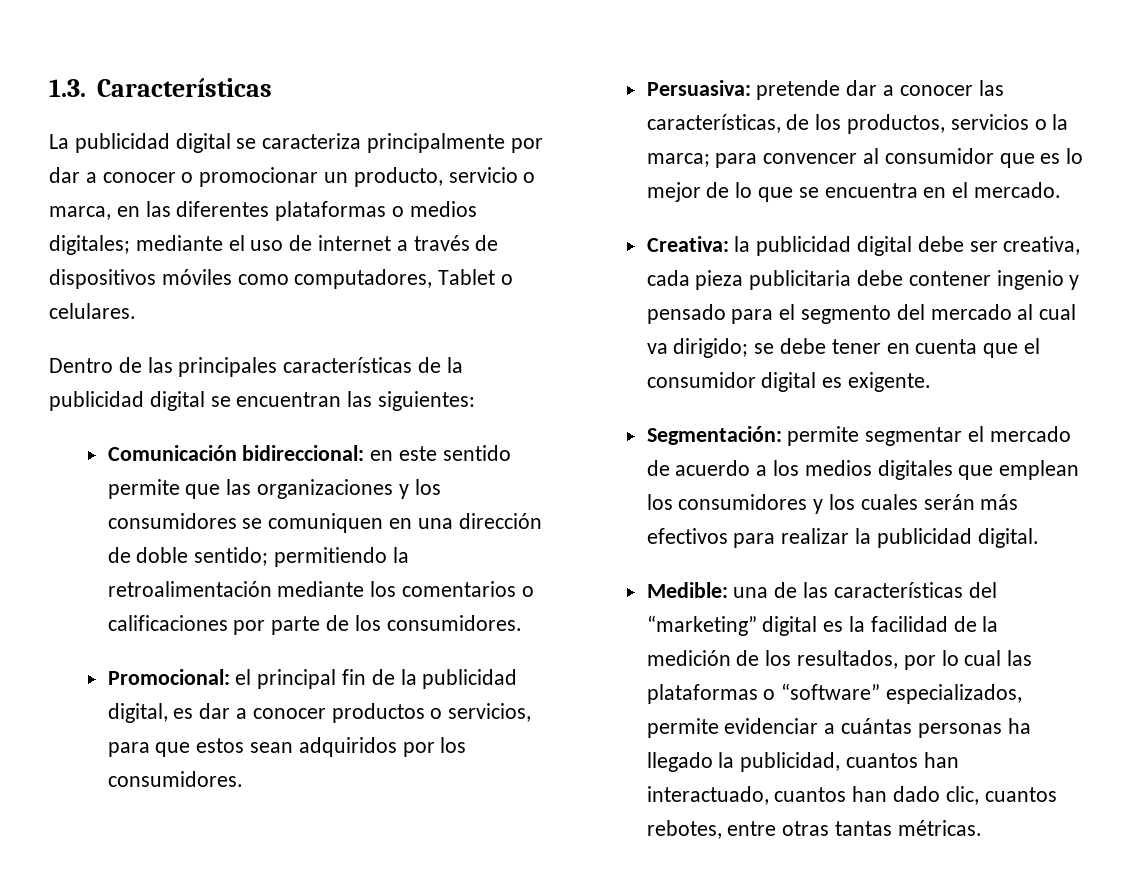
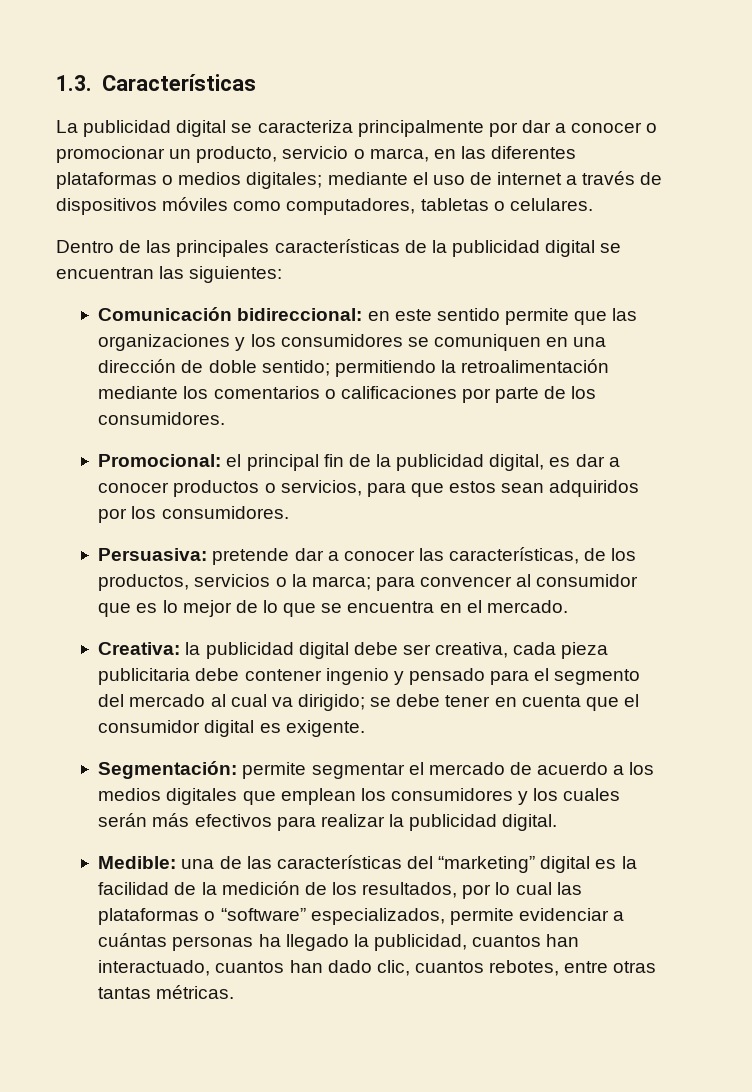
- La publicidad digital se caracteriza principalmente por dar a conocer o promocionar un producto, servicio o marca, en las diferentes plataformas o medios digitales; mediante el uso de internet a través de dispositivos móviles como computadores, Tablet o celulares.
+ La publicidad digital se caracteriza principalmente por dar a conocer o promocionar un producto, servicio o marca, en las diferentes plataformas o medios digitales; mediante el uso de internet a través de dispositivos móviles como computadores, tabletas o celulares.

